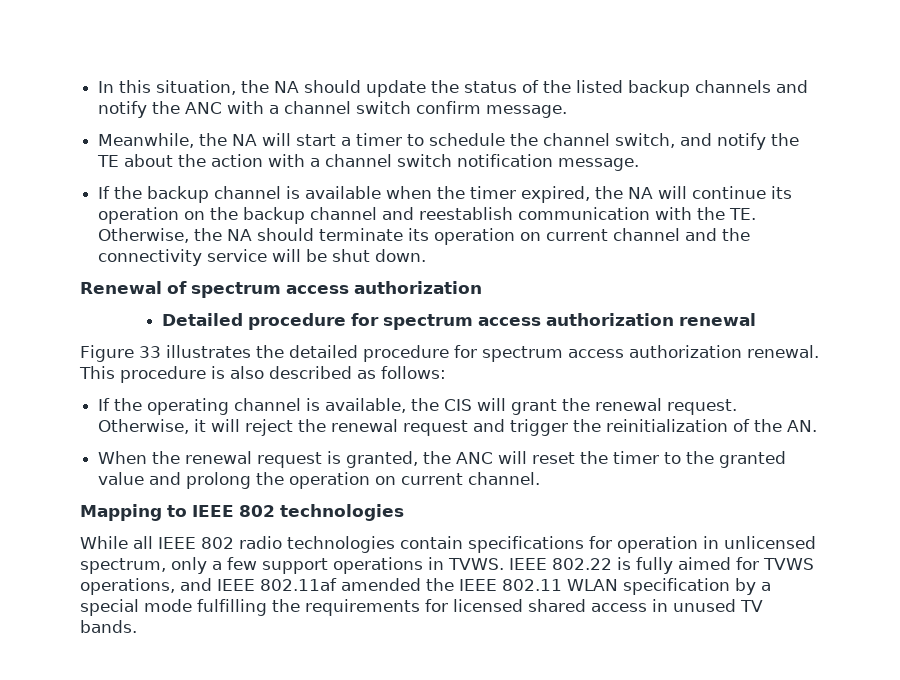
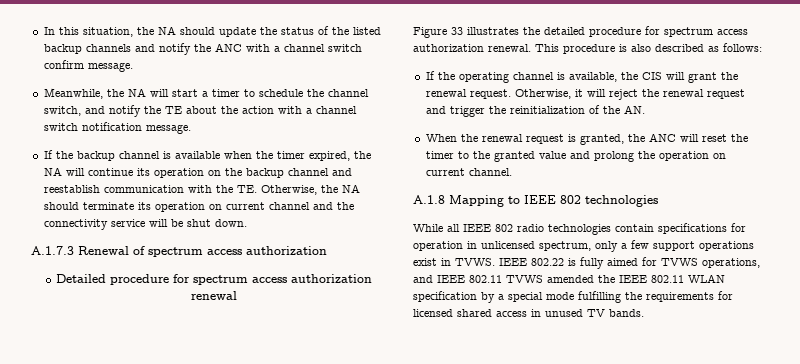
- Renewal of spectrum access authorization
+ A.1.7.3 Renewal of spectrum access authorization
- Mapping to IEEE 802 technologies
+ A.1.8 Mapping to IEEE 802 technologies
- While all IEEE 802 radio technologies contain specifications for operation in unlicensed spectrum, only a few support operations in TVWS.
+ While all IEEE 802 radio technologies contain specifications for operation in unlicensed spectrum, only a few support operations exist in TVWS.
- IEEE 802.22 is fully aimed for TVWS operations, and IEEE 802.11af amended the IEEE 802.11 WLAN specification by a special mode fulfilling the requirements for licensed shared access in unused TV bands.
+ IEEE 802.22 is fully aimed for TVWS operations, and IEEE 802.11 TVWS amended the IEEE 802.11 WLAN specification by a special mode fulfilling the requirements for licensed shared access in unused TV bands.

